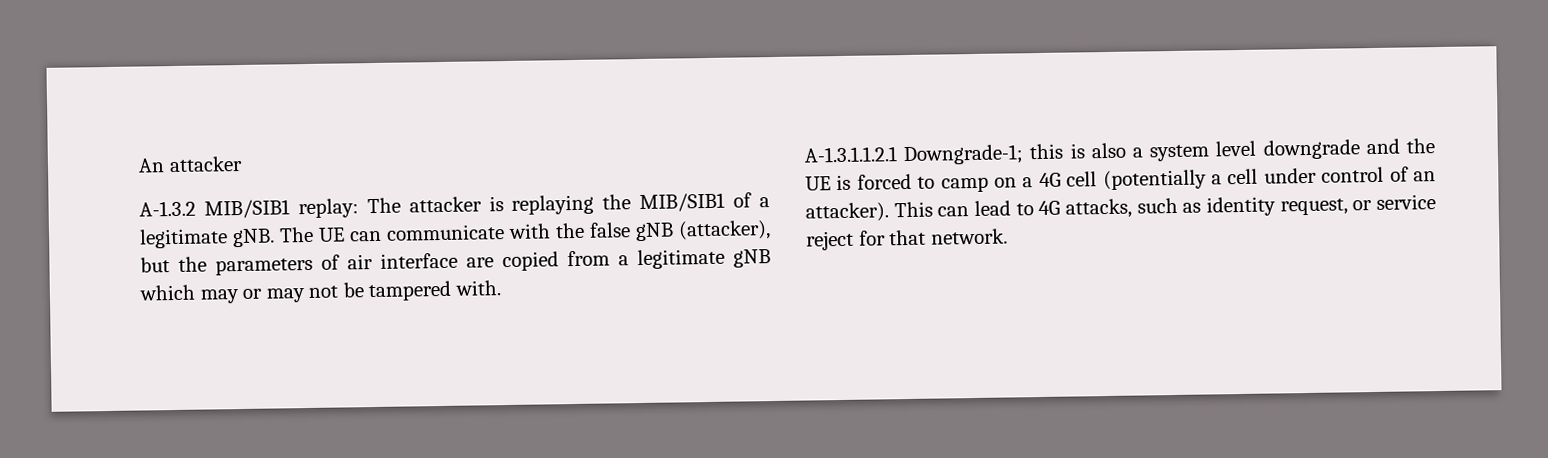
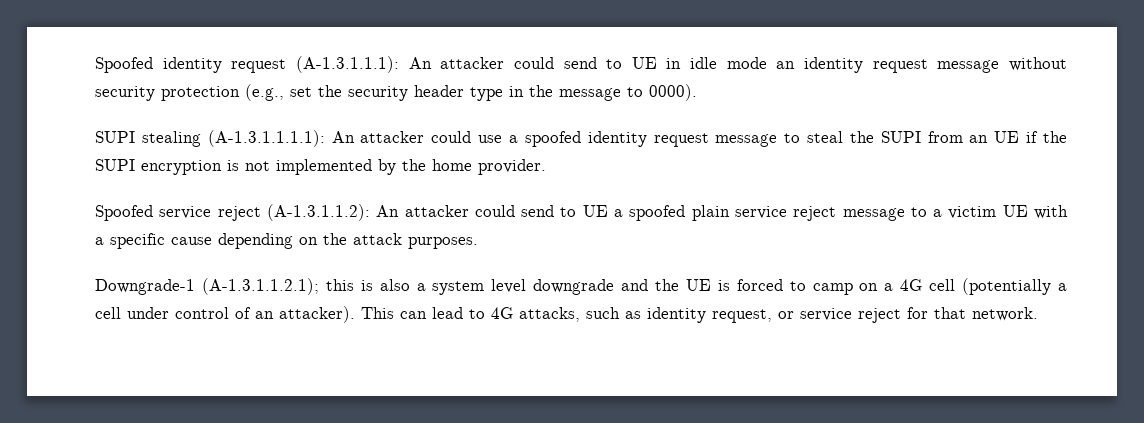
- An attacker
- A-1.3.2 MIB/SIB1 replay: The attacker is replaying the MIB/SIB1 of a legitimate gNB. The UE can communicate with the false gNB (attacker), but the parameters of air interface are copied from a legitimate gNB which may or may not be tampered with.
- A-1.3.1.1.2.1 Downgrade-1; this is also a system level downgrade and the UE is forced to camp on a 4G cell (potentially a cell under control of an attacker).
+ Spoofed identity request (A-1.3.1.1.1): An attacker could send to UE in idle mode an identity request message without security protection (e.g., set the security header type in the message to 0000).
+ SUPI stealing (A-1.3.1.1.1.1): An attacker could use a spoofed identity request message to steal the SUPI from an UE if the SUPI encryption is not implemented by the home provider.
+ Spoofed service reject (A-1.3.1.1.2): An attacker could send to UE a spoofed plain service reject message to a victim UE with a specific cause depending on the attack purposes.
+ Downgrade-1 (A-1.3.1.1.2.1); this is also a system level downgrade and the UE is forced to camp on a 4G cell (potentially a cell under control of an attacker).

